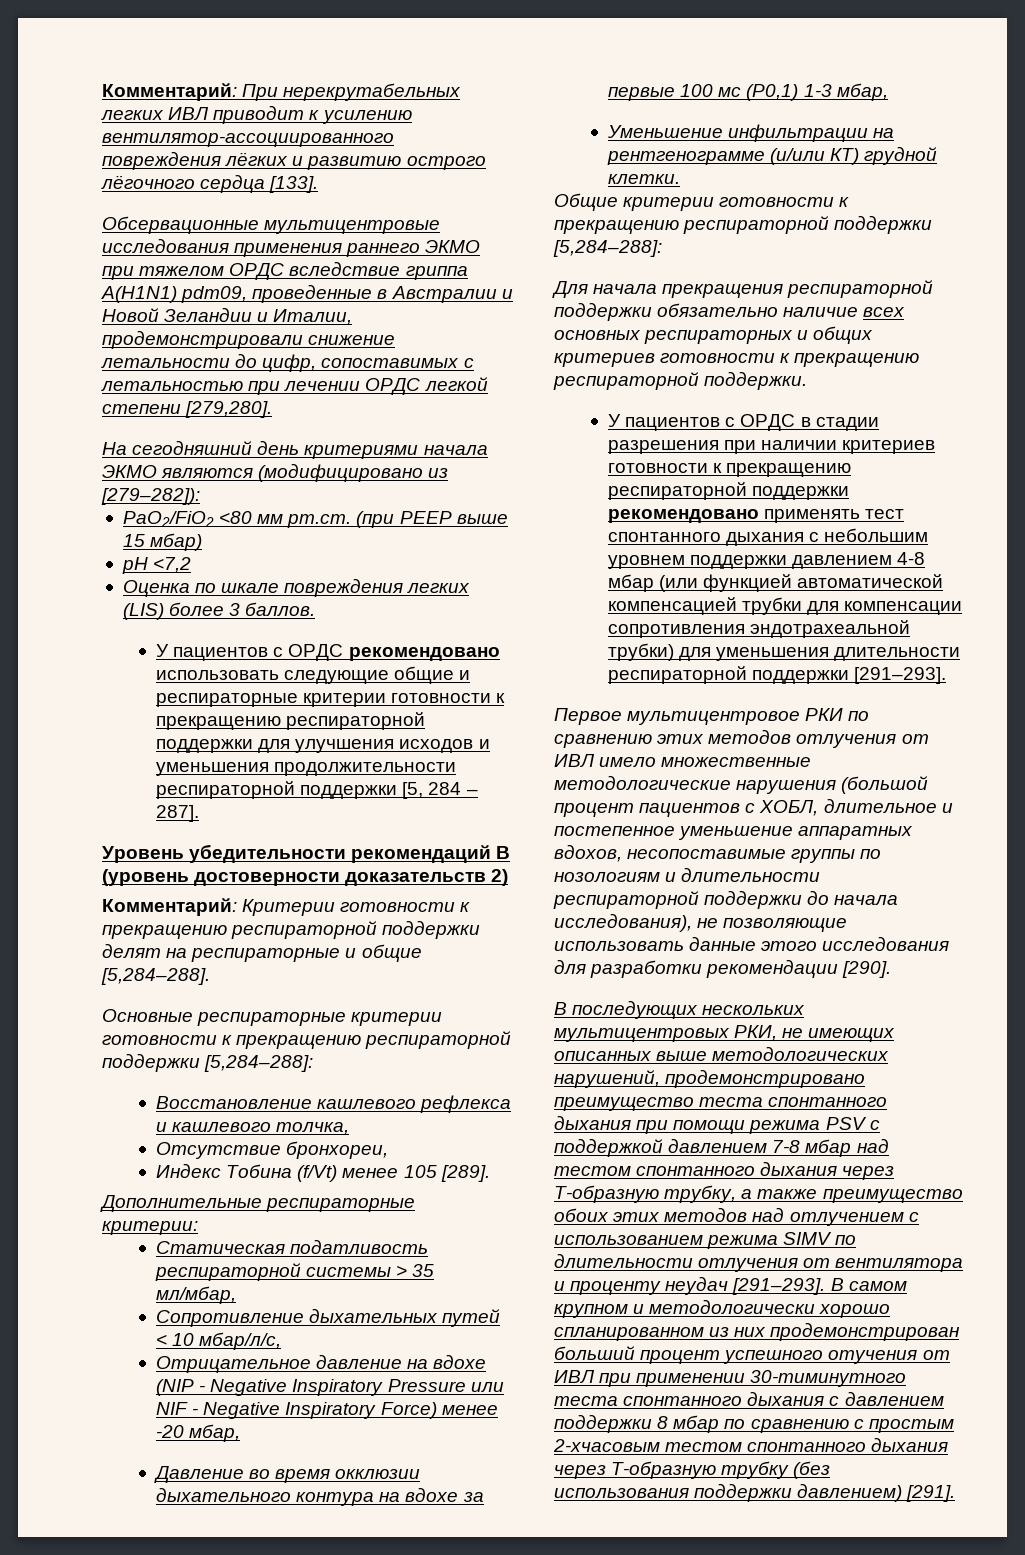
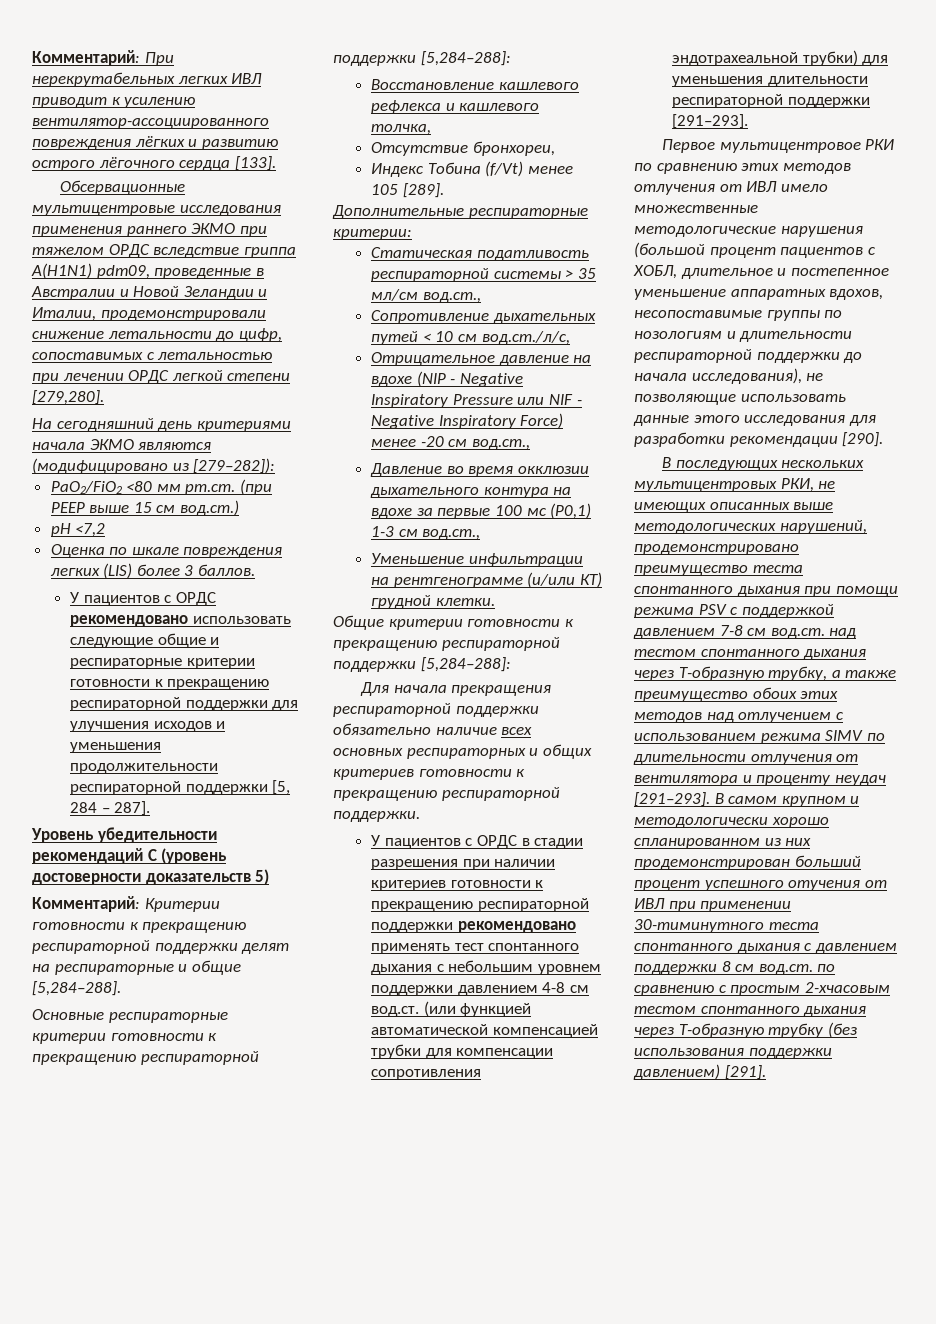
- PaO2/FiO2 <80 мм рт.ст. (при РЕЕР выше 15 мбар)
+ PaO2/FiO2 <80 мм рт.ст. (при РЕЕР выше 15 см вод.ст.)
- Уровень убедительности рекомендаций B (уровень достоверности доказательств 2)
+ Уровень убедительности рекомендаций C (уровень достоверности доказательств 5)
- Статическая податливость респираторной системы > 35 мл/мбар,
+ Статическая податливость респираторной системы > 35 мл/см вод.ст.,
- Сопротивление дыхательных путей < 10 мбар/л/с,
+ Сопротивление дыхательных путей < 10 см вод.ст./л/с,
- Отрицательное давление на вдохе (NIP - Negative Inspiratory Pressure или NIF - Negative Inspiratory Force) менее -20 мбар,
+ Отрицательное давление на вдохе (NIP - Negative Inspiratory Pressure или NIF - Negative Inspiratory Force) менее -20 см вод.ст.,
- Давление во время окклюзии дыхательного контура на вдохе за первые 100 мс (Р0,1) 1-3 мбар,
+ Давление во время окклюзии дыхательного контура на вдохе за первые 100 мс (Р0,1) 1-3 см вод.ст.,
- У пациентов с ОРДС в стадии разрешения при наличии критериев готовности к прекращению респираторной поддержки рекомендовано применять тест спонтанного дыхания с небольшим уровнем поддержки давлением 4-8 мбар (или функцией автоматической компенсацией трубки для компенсации сопротивления эндотрахеальной трубки) для уменьшения длительности респираторной поддержки [291–293].
+ У пациентов с ОРДС в стадии разрешения при наличии критериев готовности к прекращению респираторной поддержки рекомендовано применять тест спонтанного дыхания с небольшим уровнем поддержки давлением 4-8 см вод.ст. (или функцией автоматической компенсацией трубки для компенсации сопротивления эндотрахеальной трубки) для уменьшения длительности респираторной поддержки [291–293].
- В последующих нескольких мультицентровых РКИ, не имеющих описанных выше методологических нарушений, продемонстрировано преимущество теста спонтанного дыхания при помощи режима PSV с поддержкой давлением 7-8 мбар над тестом спонтанного дыхания через Т-образную трубку, а также преимущество обоих этих методов над отлучением с использованием режима SIMV по длительности отлучения от вентилятора и проценту неудач [291–293].
+ В последующих нескольких мультицентровых РКИ, не имеющих описанных выше методологических нарушений, продемонстрировано преимущество теста спонтанного дыхания при помощи режима PSV с поддержкой давлением 7-8 см вод.ст. над тестом спонтанного дыхания через Т-образную трубку, а также преимущество обоих этих методов над отлучением с использованием режима SIMV по длительности отлучения от вентилятора и проценту неудач [291–293].
- В самом крупном и методологически хорошо спланированном из них продемонстрирован больший процент успешного отучения от ИВЛ при применении 30-тиминутного теста спонтанного дыхания с давлением поддержки 8 мбар по сравнению с простым 2-хчасовым тестом спонтанного дыхания через Т-образную трубку (без использования поддержки давлением) [291].
+ В самом крупном и методологически хорошо спланированном из них продемонстрирован больший процент успешного отучения от ИВЛ при применении 30-тиминутного теста спонтанного дыхания с давлением поддержки 8 см вод.ст. по сравнению с простым 2-хчасовым тестом спонтанного дыхания через Т-образную трубку (без использования поддержки давлением) [291].

